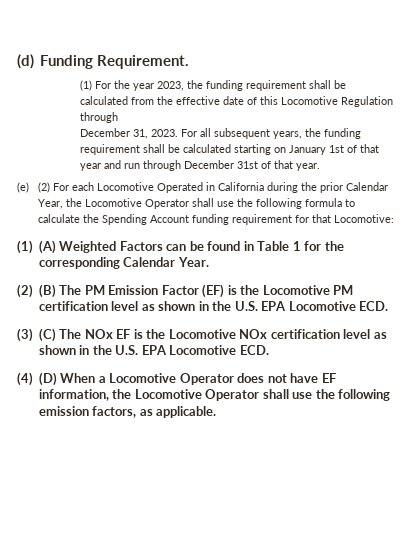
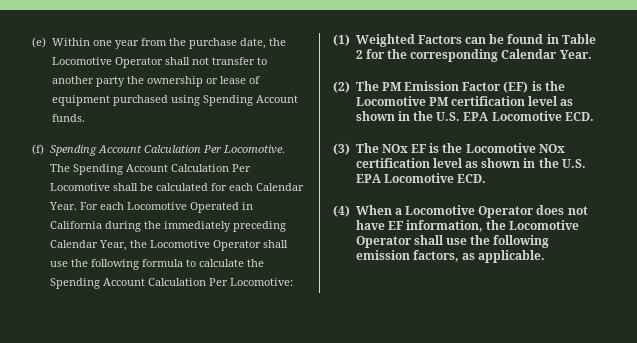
- (d) Funding Requirement.
- (1) For the year 2023, the funding requirement shall be calculated from the effective date of this Locomotive Regulation through
- December 31, 2023. For all subsequent years, the funding requirement shall be calculated starting on January 1st of that year and run through December 31st of that year.
- (e) (2) For each Locomotive Operated in California during the prior Calendar Year, the Locomotive Operator shall use the following formula to calculate the Spending Account funding requirement for that Locomotive:
+ (e) Within one year from the purchase date, the Locomotive Operator shall not transfer to another party the ownership or lease of equipment purchased using Spending Account funds.
+ (f) Spending Account Calculation Per Locomotive. The Spending Account Calculation Per Locomotive shall be calculated for each Calendar Year. For each Locomotive Operated in California during the immediately preceding Calendar Year, the Locomotive Operator shall use the following formula to calculate the Spending Account Calculation Per Locomotive:
- (1) (A) Weighted Factors can be found in Table 1 for the corresponding Calendar Year.
+ (1) Weighted Factors can be found in Table 2 for the corresponding Calendar Year.
- (2) (B) The PM Emission Factor (EF) is the Locomotive PM certification level as shown in the U.S. EPA Locomotive ECD.
+ (2) The PM Emission Factor (EF) is the Locomotive PM certification level as shown in the U.S. EPA Locomotive ECD.
- (3) (C) The NOx EF is the Locomotive NOx certification level as shown in the U.S. EPA Locomotive ECD.
+ (3) The NOx EF is the Locomotive NOx certification level as shown in the U.S. EPA Locomotive ECD.
- (4) (D) When a Locomotive Operator does not have EF information, the Locomotive Operator shall use the following emission factors, as applicable.
+ (4) When a Locomotive Operator does not have EF information, the Locomotive Operator shall use the following emission factors, as applicable.

